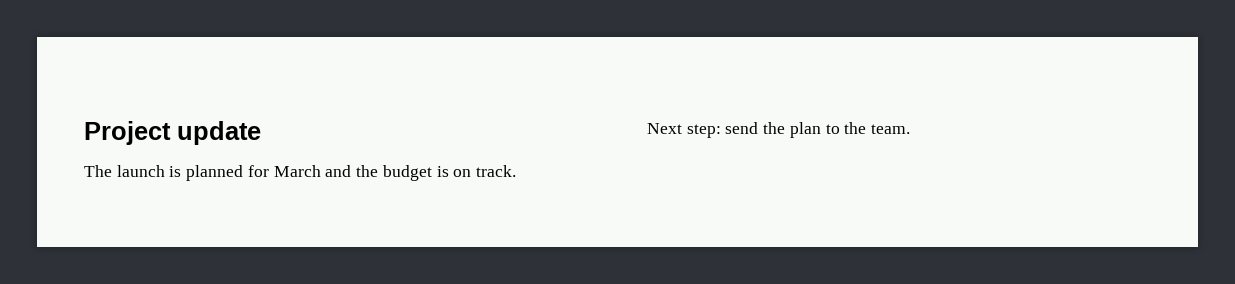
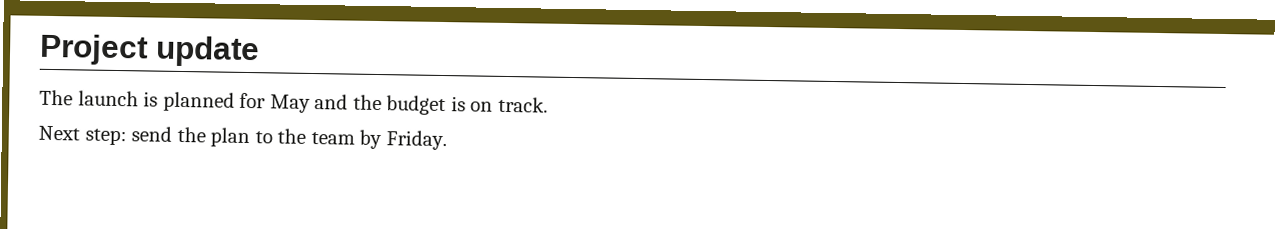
- The launch is planned for March and the budget is on track.
+ The launch is planned for May and the budget is on track.
- Next step: send the plan to the team.
+ Next step: send the plan to the team by Friday.

